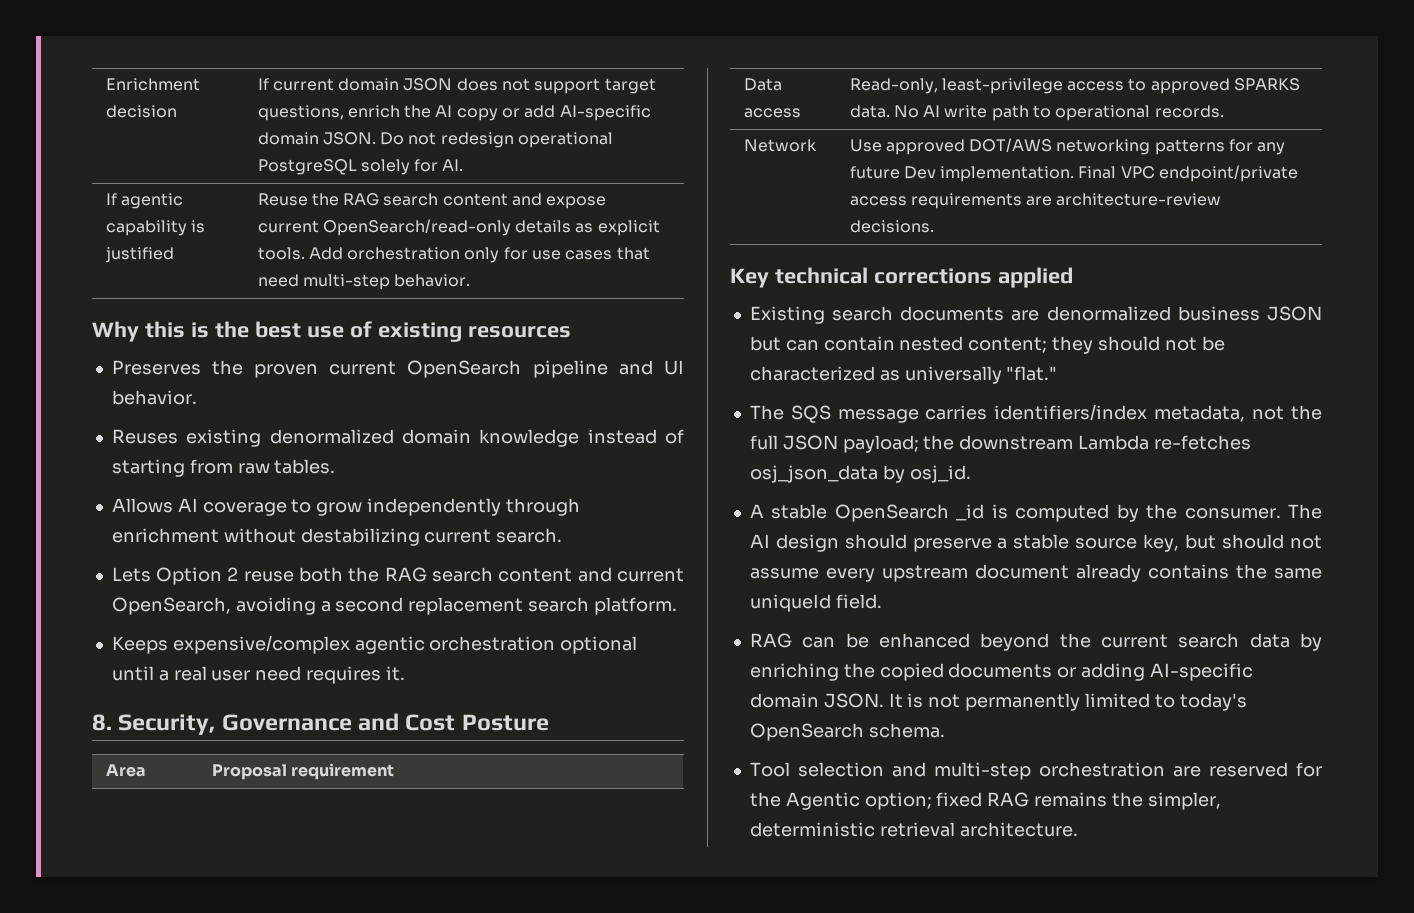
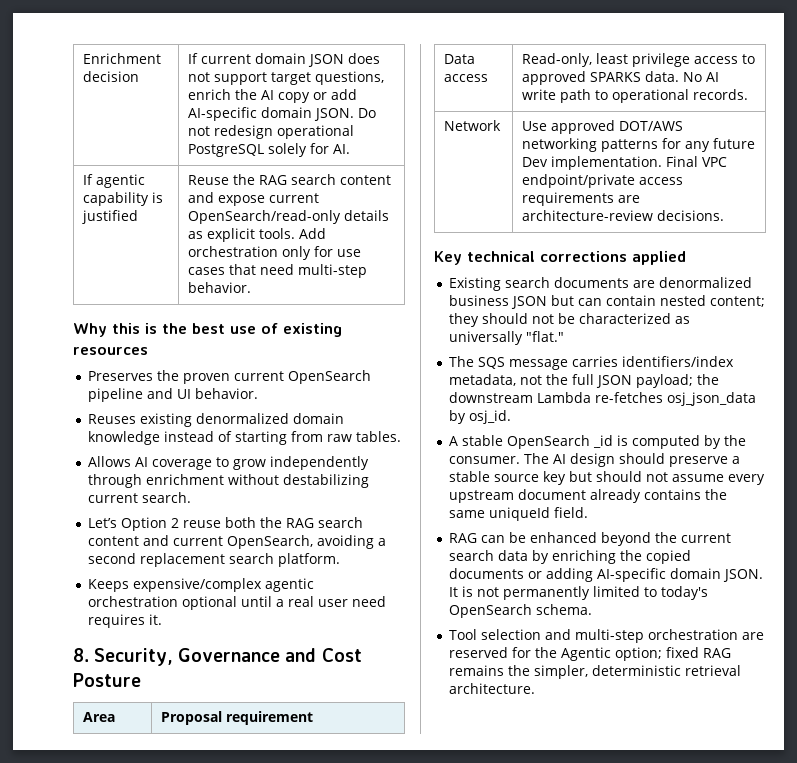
- Lets Option 2 reuse both the RAG search content and current OpenSearch, avoiding a second replacement search platform.
+ Let’s Option 2 reuse both the RAG search content and current OpenSearch, avoiding a second replacement search platform.
- Data access | Read-only, least-privilege access to approved SPARKS data. No AI write path to operational records.
+ Data access | Read-only, least privilege access to approved SPARKS data. No AI write path to operational records.
- The AI design should preserve a stable source key, but should not assume every upstream document already contains the same uniqueId field.
+ The AI design should preserve a stable source key but should not assume every upstream document already contains the same uniqueId field.

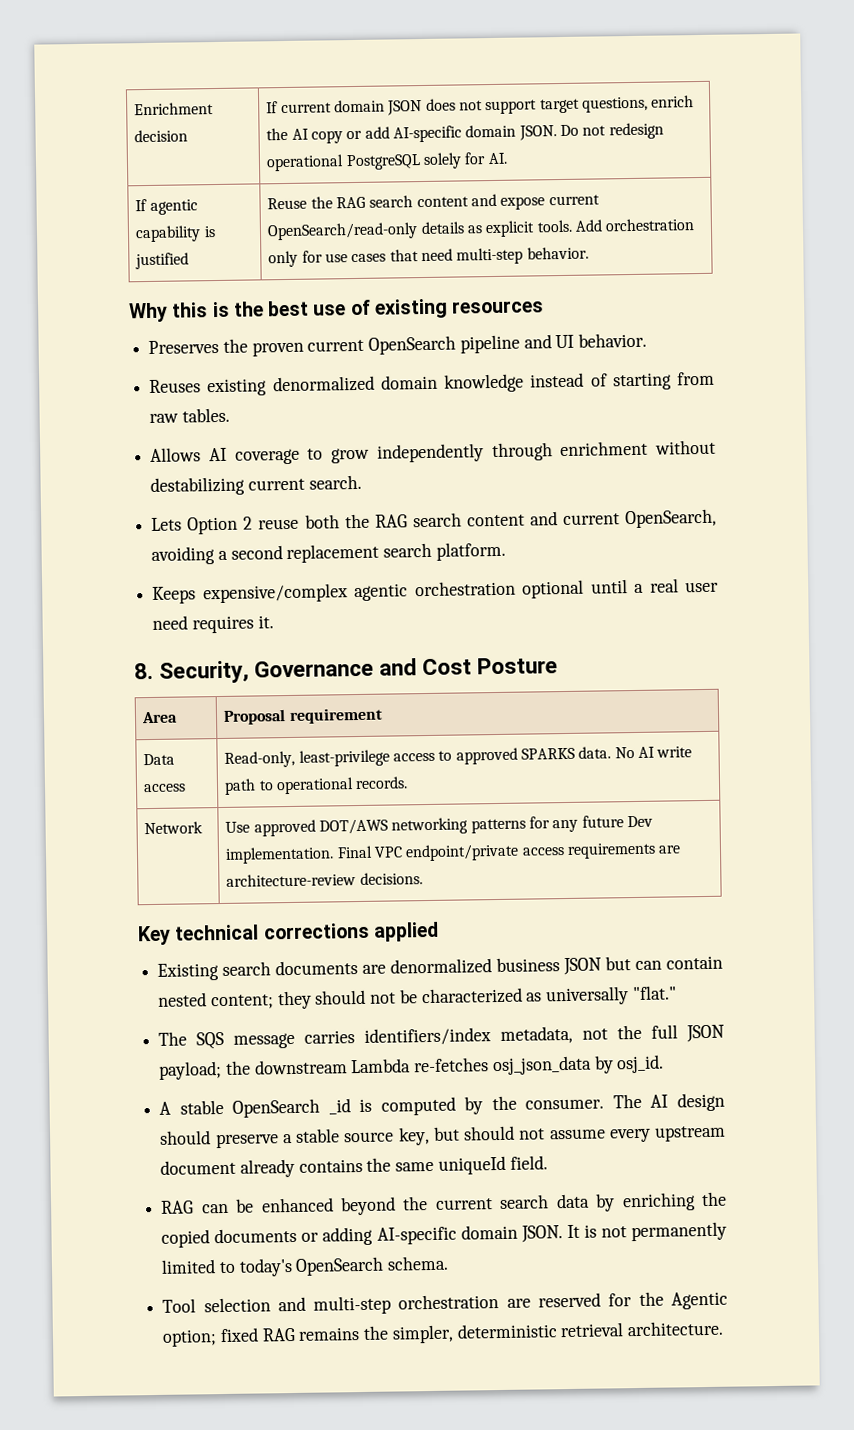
- Let’s Option 2 reuse both the RAG search content and current OpenSearch, avoiding a second replacement search platform.
+ Lets Option 2 reuse both the RAG search content and current OpenSearch, avoiding a second replacement search platform.
- Data access | Read-only, least privilege access to approved SPARKS data. No AI write path to operational records.
+ Data access | Read-only, least-privilege access to approved SPARKS data. No AI write path to operational records.
- The AI design should preserve a stable source key but should not assume every upstream document already contains the same uniqueId field.
+ The AI design should preserve a stable source key, but should not assume every upstream document already contains the same uniqueId field.

